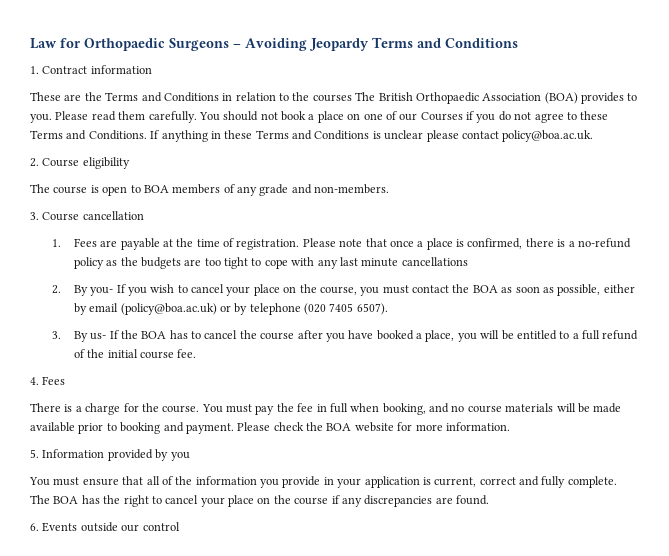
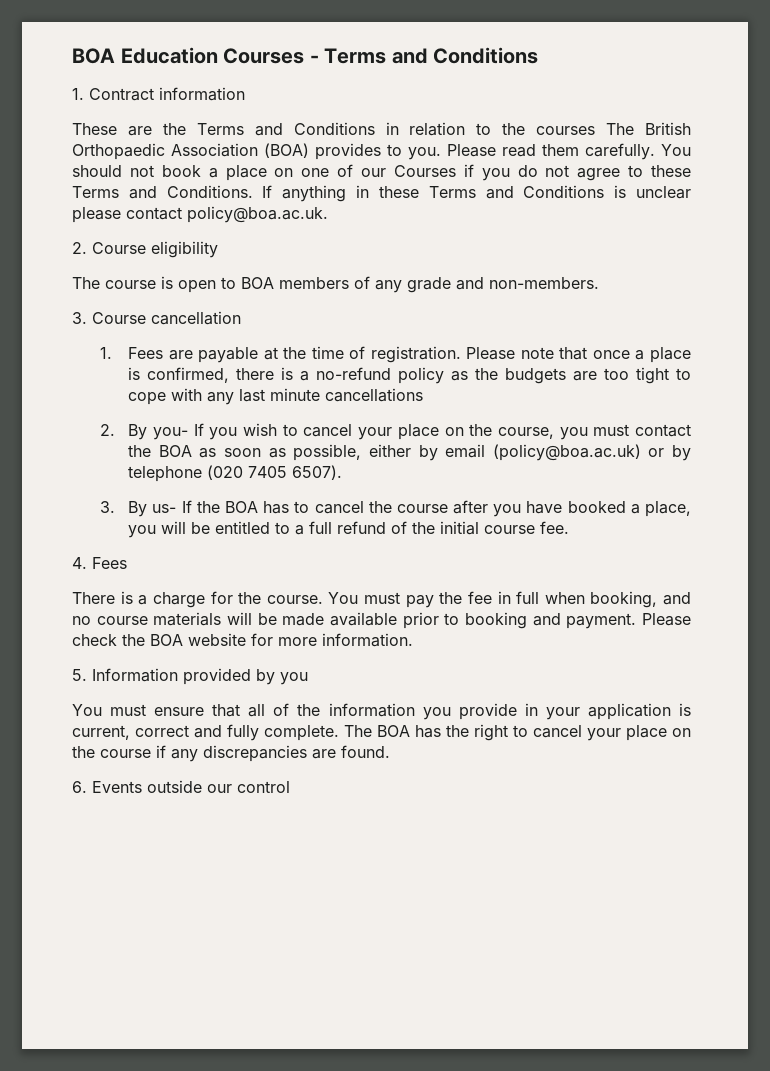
- Law for Orthopaedic Surgeons – Avoiding Jeopardy Terms and Conditions
+ BOA Education Courses - Terms and Conditions

